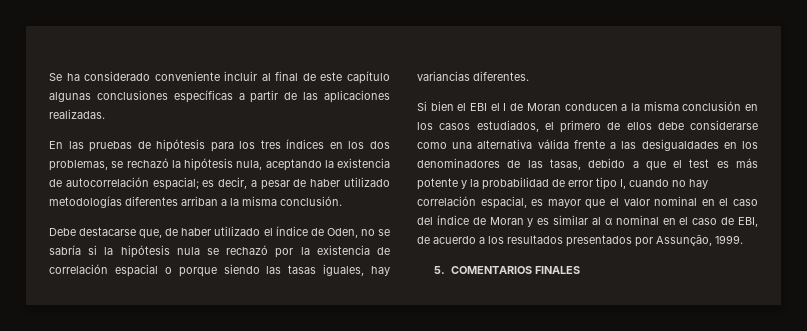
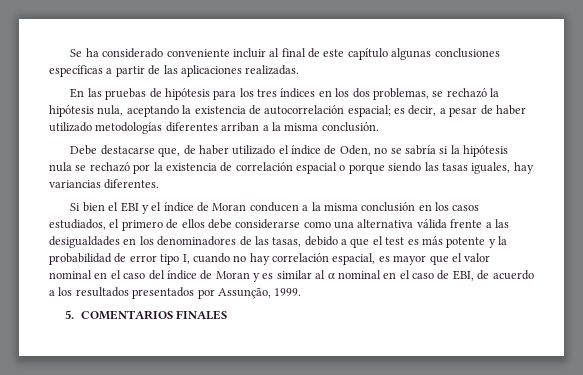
- Si bien el EBI el I de Moran conducen a la misma conclusión en los casos estudiados, el primero de ellos debe considerarse como una alternativa válida frente a las desigualdades en los denominadores de las tasas, debido a que el test es más potente y la probabilidad de error tipo I, cuando no hay correlación espacial, es mayor que el valor nominal en el caso del índice de Moran y es similar al α nominal en el caso de EBI, de acuerdo a los resultados presentados por Assunção, 1999.
+ Si bien el EBI y el índice de Moran conducen a la misma conclusión en los casos estudiados, el primero de ellos debe considerarse como una alternativa válida frente a las desigualdades en los denominadores de las tasas, debido a que el test es más potente y la probabilidad de error tipo I, cuando no hay correlación espacial, es mayor que el valor nominal en el caso del índice de Moran y es similar al α nominal en el caso de EBI, de acuerdo a los resultados presentados por Assunção, 1999.

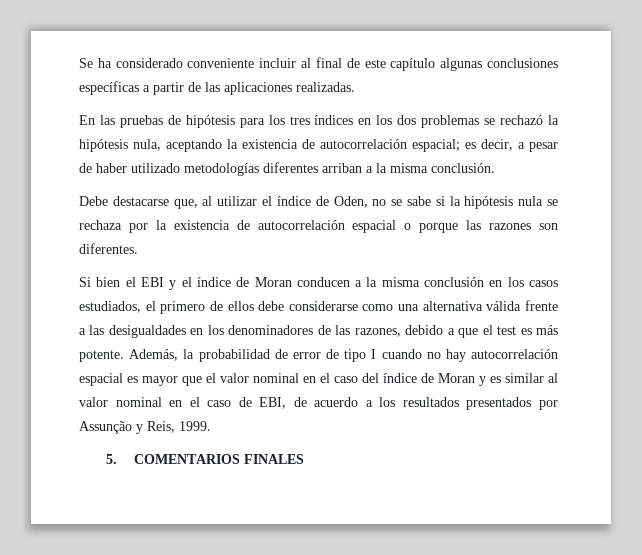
- En las pruebas de hipótesis para los tres índices en los dos problemas, se rechazó la hipótesis nula, aceptando la existencia de autocorrelación espacial; es decir, a pesar de haber utilizado metodologías diferentes arriban a la misma conclusión.
+ En las pruebas de hipótesis para los tres índices en los dos problemas se rechazó la hipótesis nula, aceptando la existencia de autocorrelación espacial; es decir, a pesar de haber utilizado metodologías diferentes arriban a la misma conclusión.
- Debe destacarse que, de haber utilizado el índice de Oden, no se sabría si la hipótesis nula se rechazó por la existencia de correlación espacial o porque siendo las tasas iguales, hay variancias diferentes.
+ Debe destacarse que, al utilizar el índice de Oden, no se sabe si la hipótesis nula se rechaza por la existencia de autocorrelación espacial o porque las razones son diferentes.
- Si bien el EBI y el índice de Moran conducen a la misma conclusión en los casos estudiados, el primero de ellos debe considerarse como una alternativa válida frente a las desigualdades en los denominadores de las tasas, debido a que el test es más potente y la probabilidad de error tipo I, cuando no hay correlación espacial, es mayor que el valor nominal en el caso del índice de Moran y es similar al α nominal en el caso de EBI, de acuerdo a los resultados presentados por Assunção, 1999.
+ Si bien el EBI y el índice de Moran conducen a la misma conclusión en los casos estudiados, el primero de ellos debe considerarse como una alternativa válida frente a las desigualdades en los denominadores de las razones, debido a que el test es más potente. Además, la probabilidad de error de tipo I cuando no hay autocorrelación espacial es mayor que el valor nominal en el caso del índice de Moran y es similar al valor nominal en el caso de EBI, de acuerdo a los resultados presentados por Assunção y Reis, 1999.

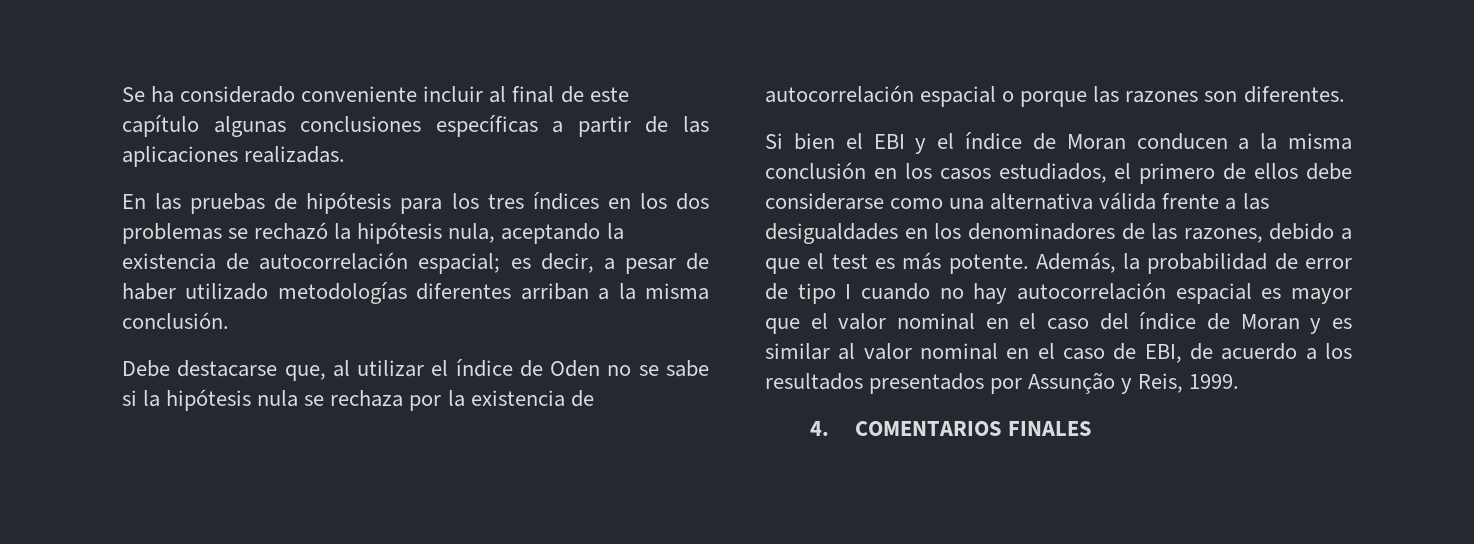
- Debe destacarse que, al utilizar el índice de Oden, no se sabe si la hipótesis nula se rechaza por la existencia de autocorrelación espacial o porque las razones son diferentes.
+ Debe destacarse que, al utilizar el índice de Oden no se sabe si la hipótesis nula se rechaza por la existencia de autocorrelación espacial o porque las razones son diferentes.
- 5. COMENTARIOS FINALES
+ 4. COMENTARIOS FINALES

